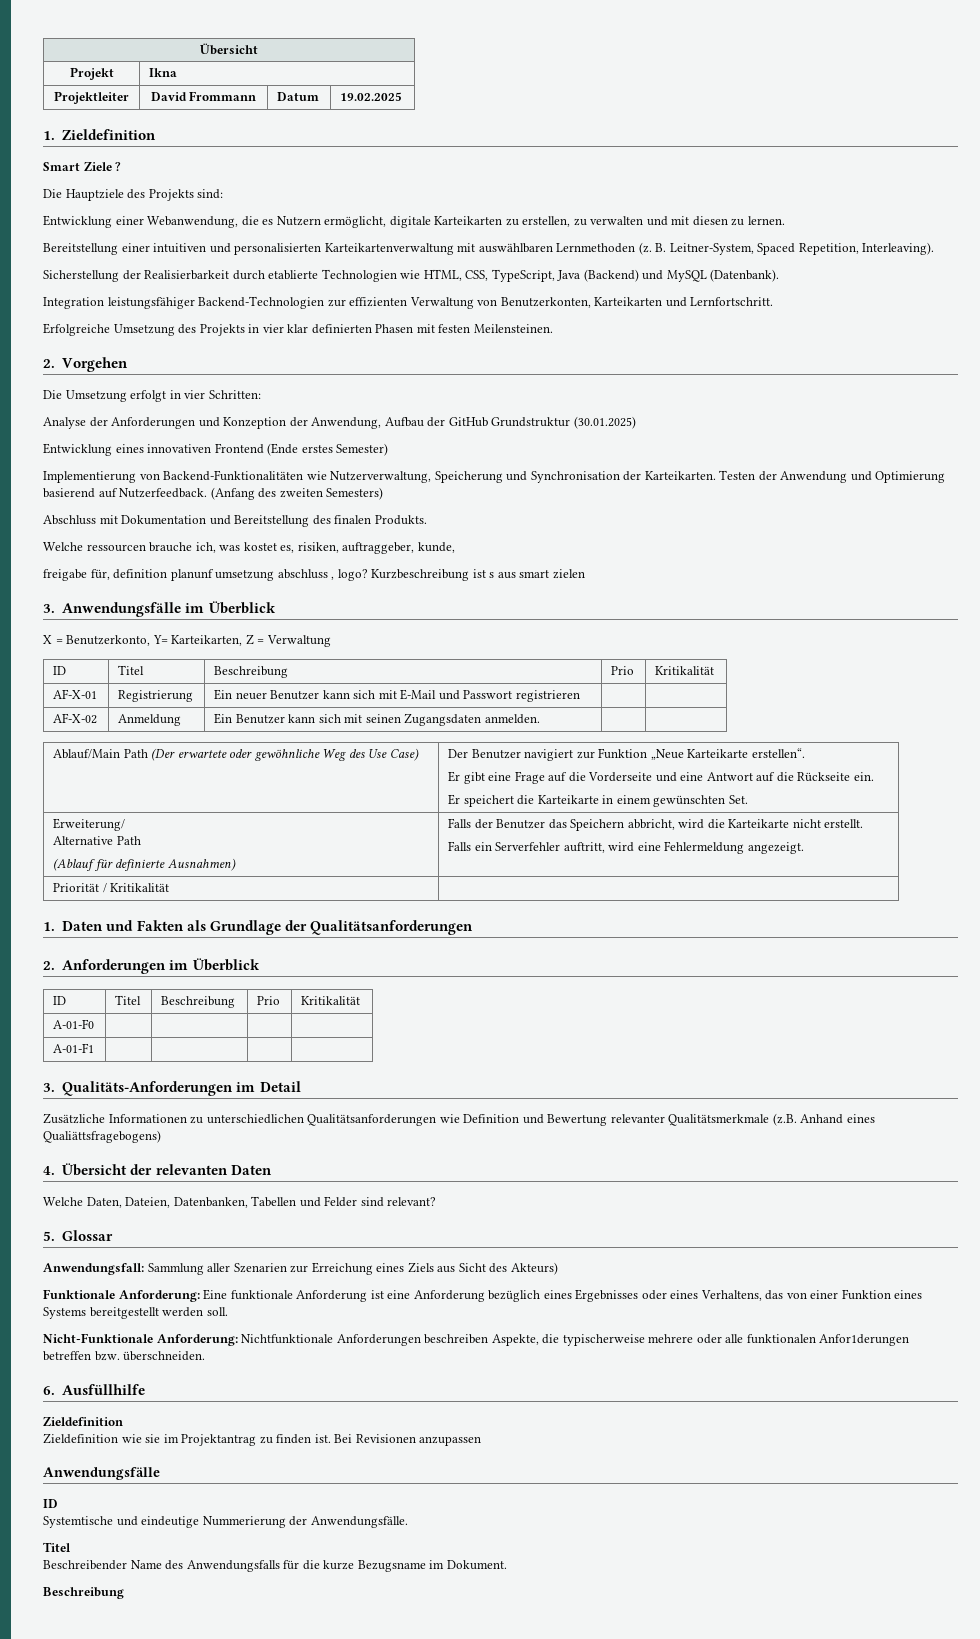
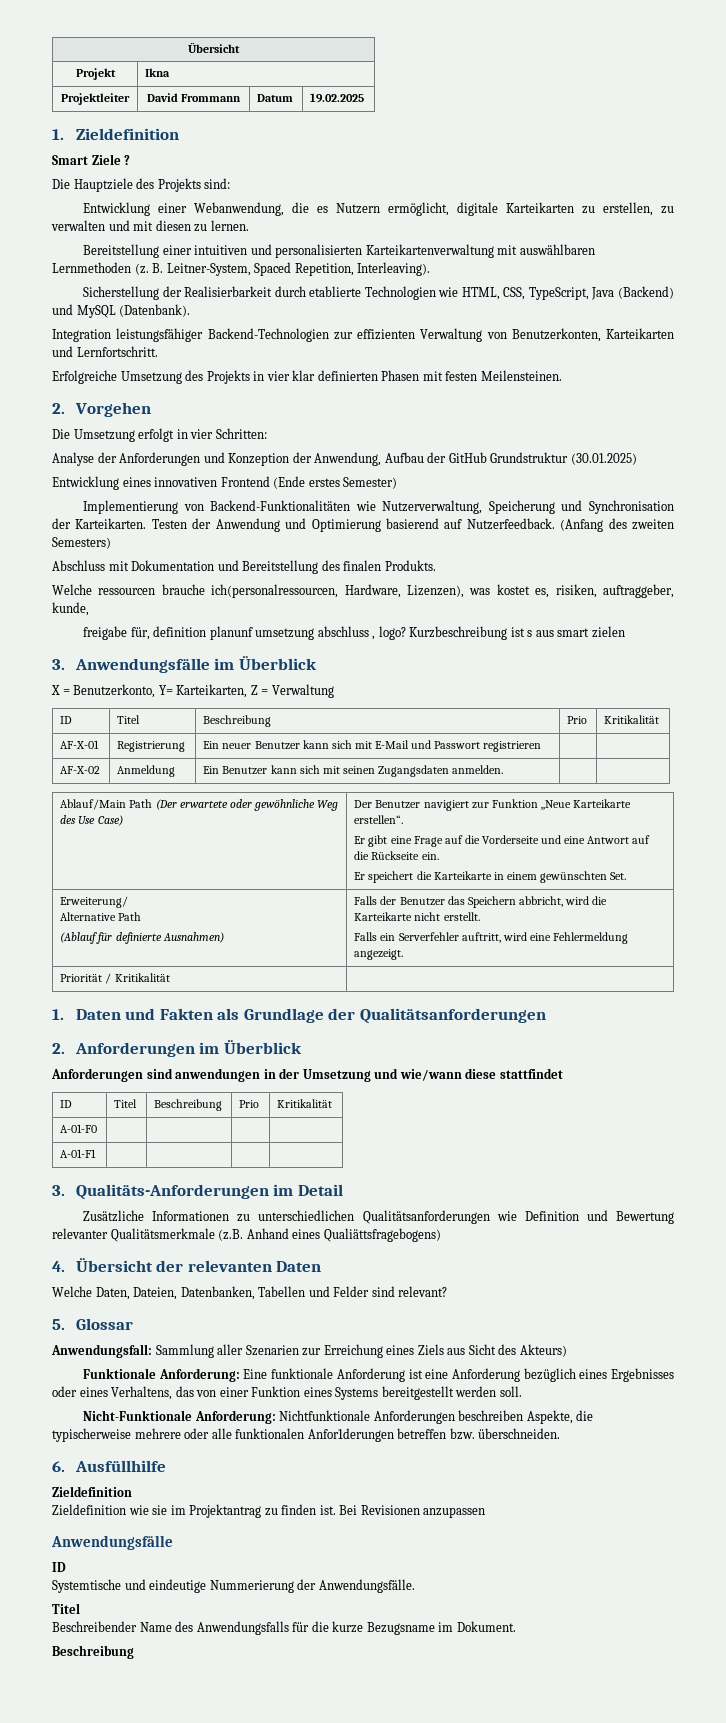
- Welche ressourcen brauche ich, was kostet es, risiken, auftraggeber, kunde,
+ Welche ressourcen brauche ich(personalressourcen, Hardware, Lizenzen), was kostet es, risiken, auftraggeber, kunde,
+ Anforderungen sind anwendungen in der Umsetzung und wie/wann diese stattfindet

